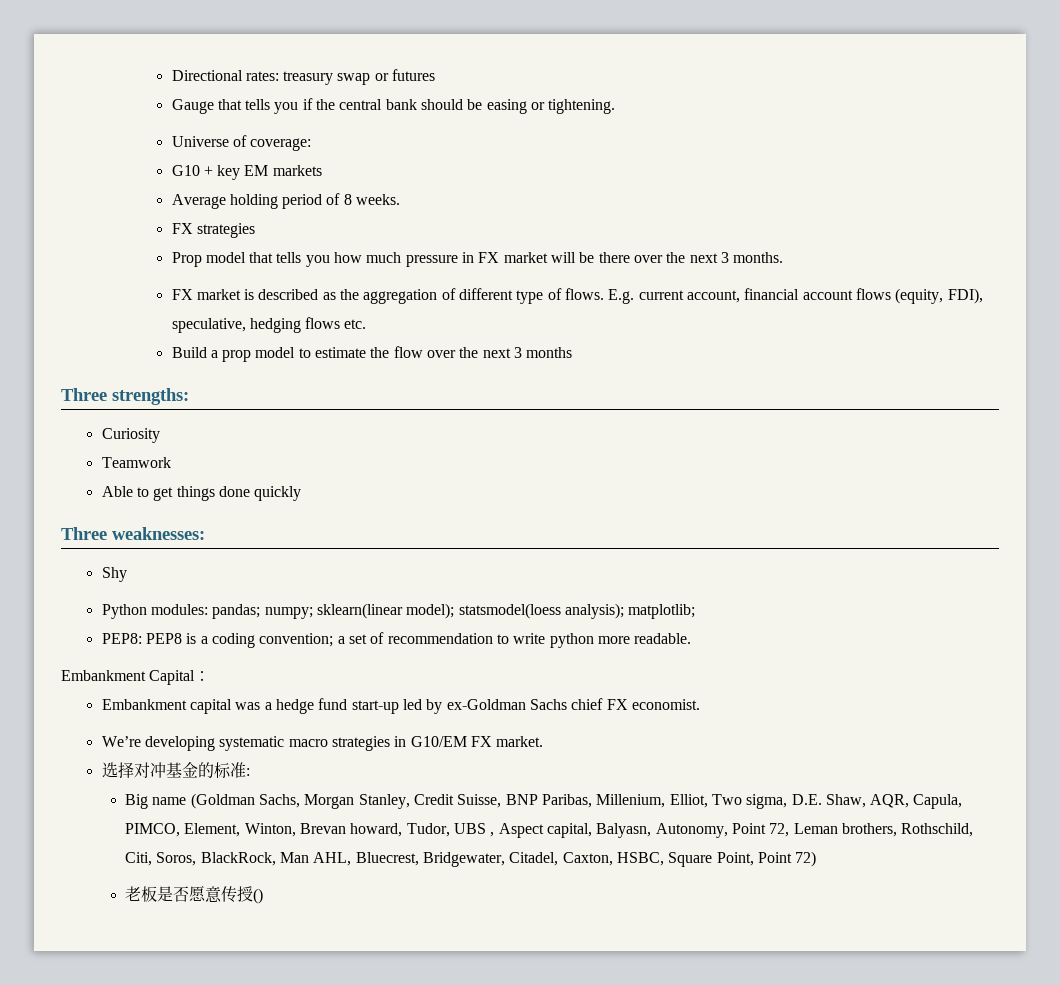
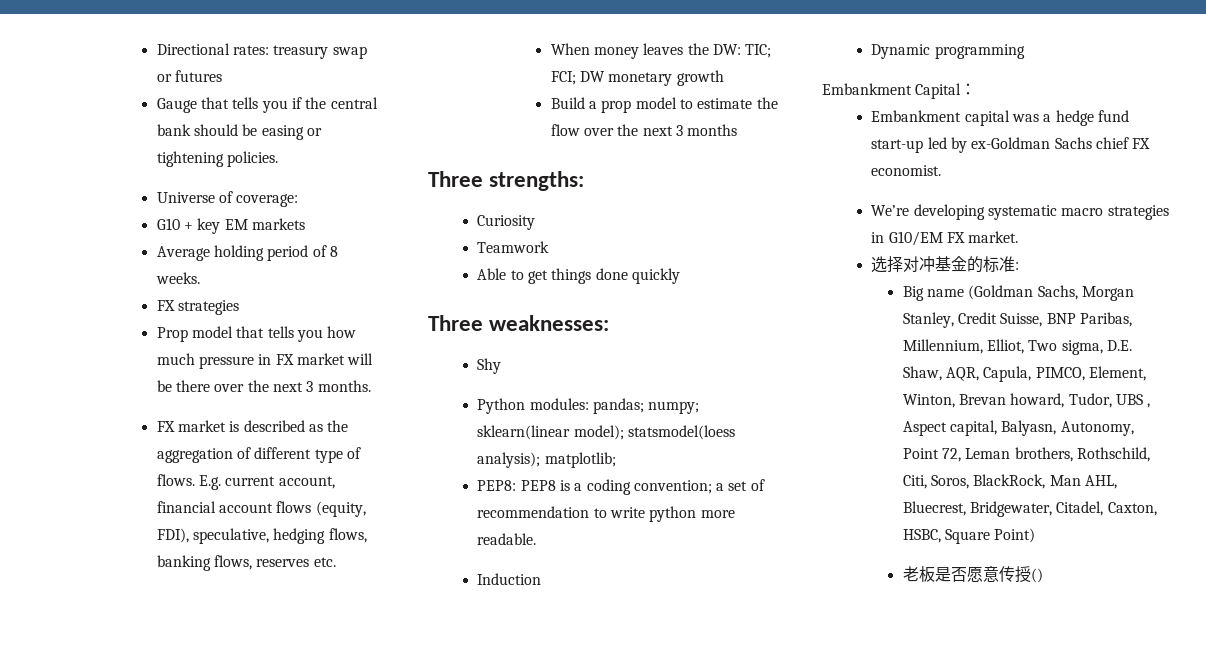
- Gauge that tells you if the central bank should be easing or tightening.
+ Gauge that tells you if the central bank should be easing or tightening policies.
- E.g. current account, financial account flows (equity, FDI), speculative, hedging flows etc.
+ E.g. current account, financial account flows (equity, FDI), speculative, hedging flows, banking flows, reserves etc.
+ When money leaves the DW: TIC; FCI; DW monetary growth
+ Induction
+ Dynamic programming
- Big name (Goldman Sachs, Morgan Stanley, Credit Suisse, BNP Paribas, Millenium, Elliot, Two sigma, D.E. Shaw, AQR, Capula, PIMCO, Element, Winton, Brevan howard, Tudor, UBS , Aspect capital, Balyasn, Autonomy, Point 72, Leman brothers, Rothschild, Citi, Soros, BlackRock, Man AHL, Bluecrest, Bridgewater, Citadel, Caxton, HSBC, Square Point, Point 72)
+ Big name (Goldman Sachs, Morgan Stanley, Credit Suisse, BNP Paribas, Millennium, Elliot, Two sigma, D.E. Shaw, AQR, Capula, PIMCO, Element, Winton, Brevan howard, Tudor, UBS , Aspect capital, Balyasn, Autonomy, Point 72, Leman brothers, Rothschild, Citi, Soros, BlackRock, Man AHL, Bluecrest, Bridgewater, Citadel, Caxton, HSBC, Square Point)

